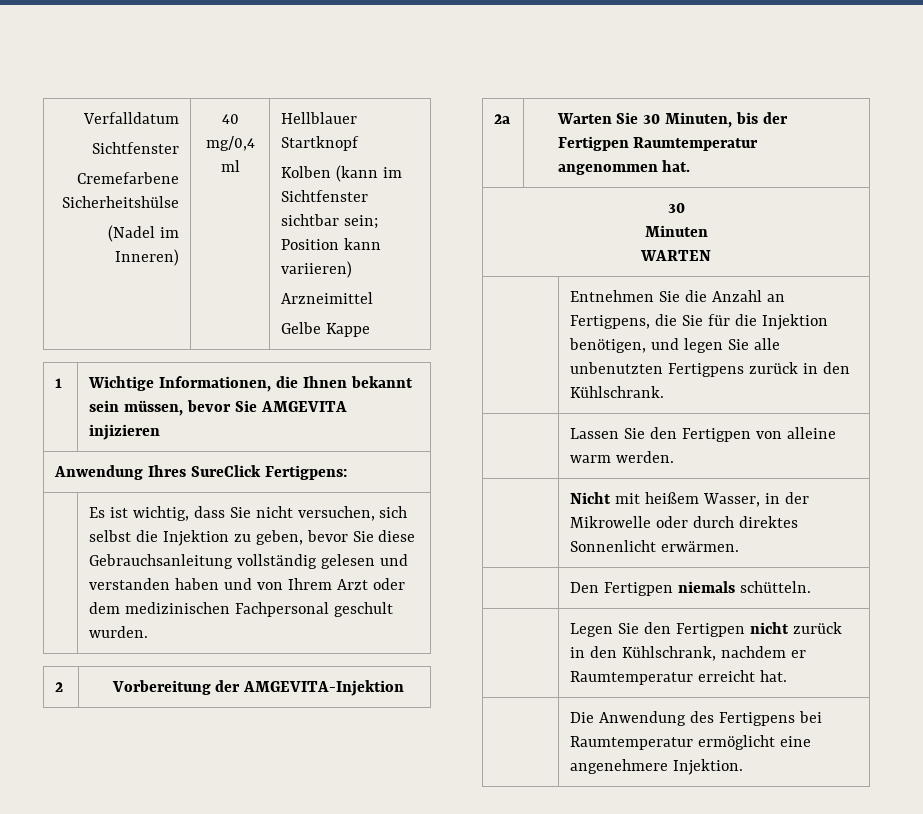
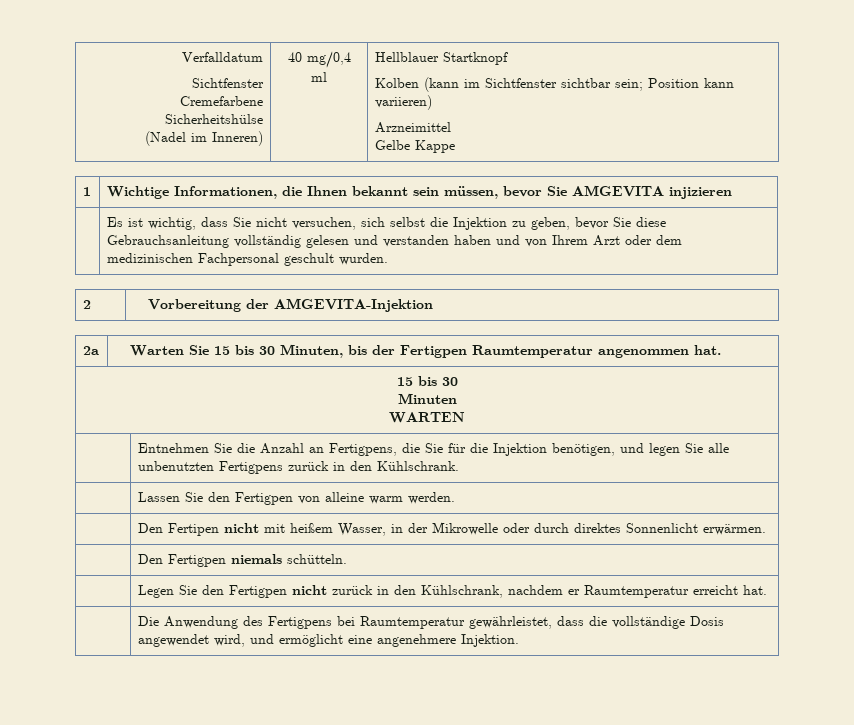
- Anwendung Ihres SureClick Fertigpens:
- 2a | Warten Sie 30 Minuten, bis der Fertigpen Raumtemperatur angenommen hat.
- 30
+ 2a | Warten Sie 15 bis 30 Minuten, bis der Fertigpen Raumtemperatur angenommen hat.
+ 15 bis 30
- | Nicht mit heißem Wasser, in der Mikrowelle oder durch direktes Sonnenlicht erwärmen.
+ | Den Fertipen nicht mit heißem Wasser, in der Mikrowelle oder durch direktes Sonnenlicht erwärmen.
- | Die Anwendung des Fertigpens bei Raumtemperatur ermöglicht eine angenehmere Injektion.
+ | Die Anwendung des Fertigpens bei Raumtemperatur gewährleistet, dass die vollständige Dosis angewendet wird, und ermöglicht eine angenehmere Injektion.

